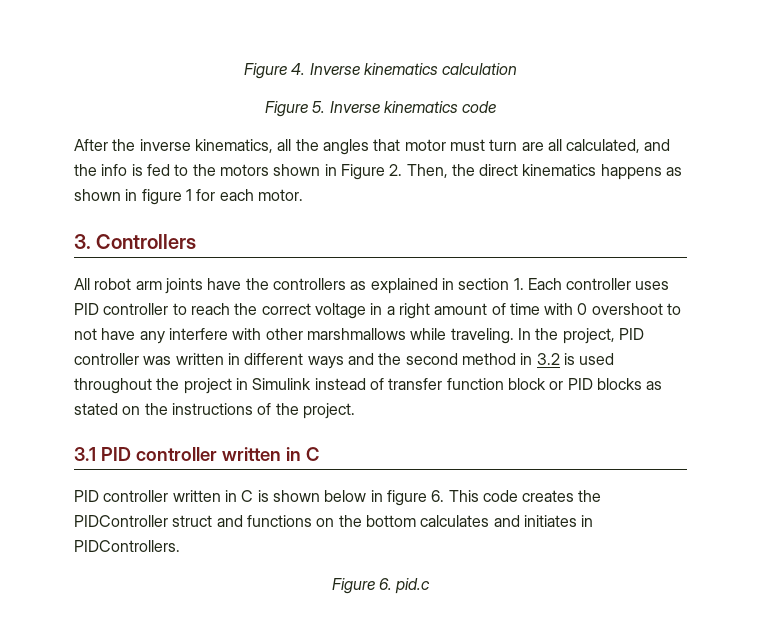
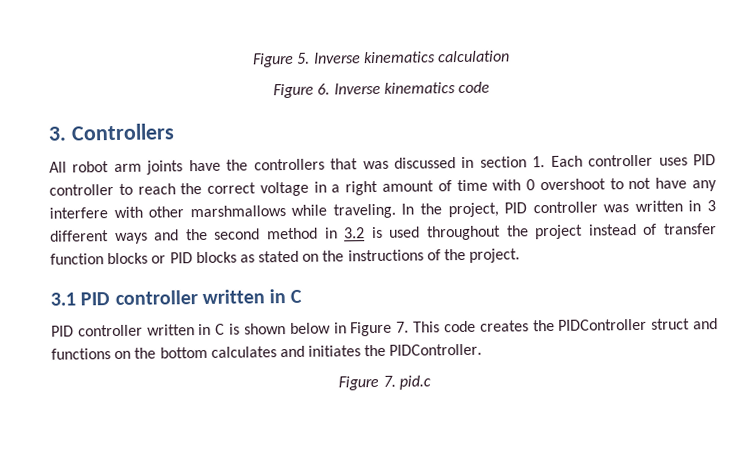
- Figure 4. Inverse kinematics calculation
+ Figure 5. Inverse kinematics calculation
- Figure 5. Inverse kinematics code
+ Figure 6. Inverse kinematics code
- After the inverse kinematics, all the angles that motor must turn are all calculated, and the info is fed to the motors shown in Figure 2. Then, the direct kinematics happens as shown in figure 1 for each motor.
- All robot arm joints have the controllers as explained in section 1. Each controller uses PID controller to reach the correct voltage in a right amount of time with 0 overshoot to not have any interfere with other marshmallows while traveling.
+ All robot arm joints have the controllers that was discussed in section 1. Each controller uses PID controller to reach the correct voltage in a right amount of time with 0 overshoot to not have any interfere with other marshmallows while traveling.
- In the project, PID controller was written in different ways and the second method in 3.2 is used throughout the project in Simulink instead of transfer function block or PID blocks as stated on the instructions of the project.
+ In the project, PID controller was written in 3 different ways and the second method in 3.2 is used throughout the project instead of transfer function blocks or PID blocks as stated on the instructions of the project.
- PID controller written in C is shown below in figure 6. This code creates the PIDController struct and functions on the bottom calculates and initiates in PIDControllers.
- Figure 6. pid.c
+ PID controller written in C is shown below in Figure 7. This code creates the PIDController struct and functions on the bottom calculates and initiates the PIDController.
+ Figure 7. pid.c

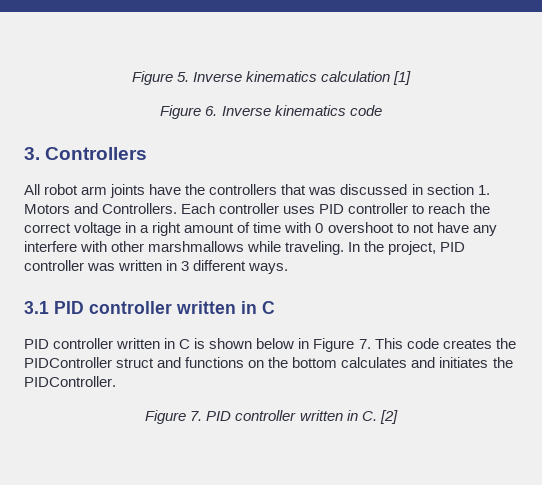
- Figure 5. Inverse kinematics calculation
+ Figure 5. Inverse kinematics calculation [1]
- All robot arm joints have the controllers that was discussed in section 1. Each controller uses PID controller to reach the correct voltage in a right amount of time with 0 overshoot to not have any interfere with other marshmallows while traveling.
+ All robot arm joints have the controllers that was discussed in section 1. Motors and Controllers. Each controller uses PID controller to reach the correct voltage in a right amount of time with 0 overshoot to not have any interfere with other marshmallows while traveling.
- In the project, PID controller was written in 3 different ways and the second method in 3.2 is used throughout the project instead of transfer function blocks or PID blocks as stated on the instructions of the project.
+ In the project, PID controller was written in 3 different ways.
- Figure 7. pid.c
+ Figure 7. PID controller written in C. [2]

